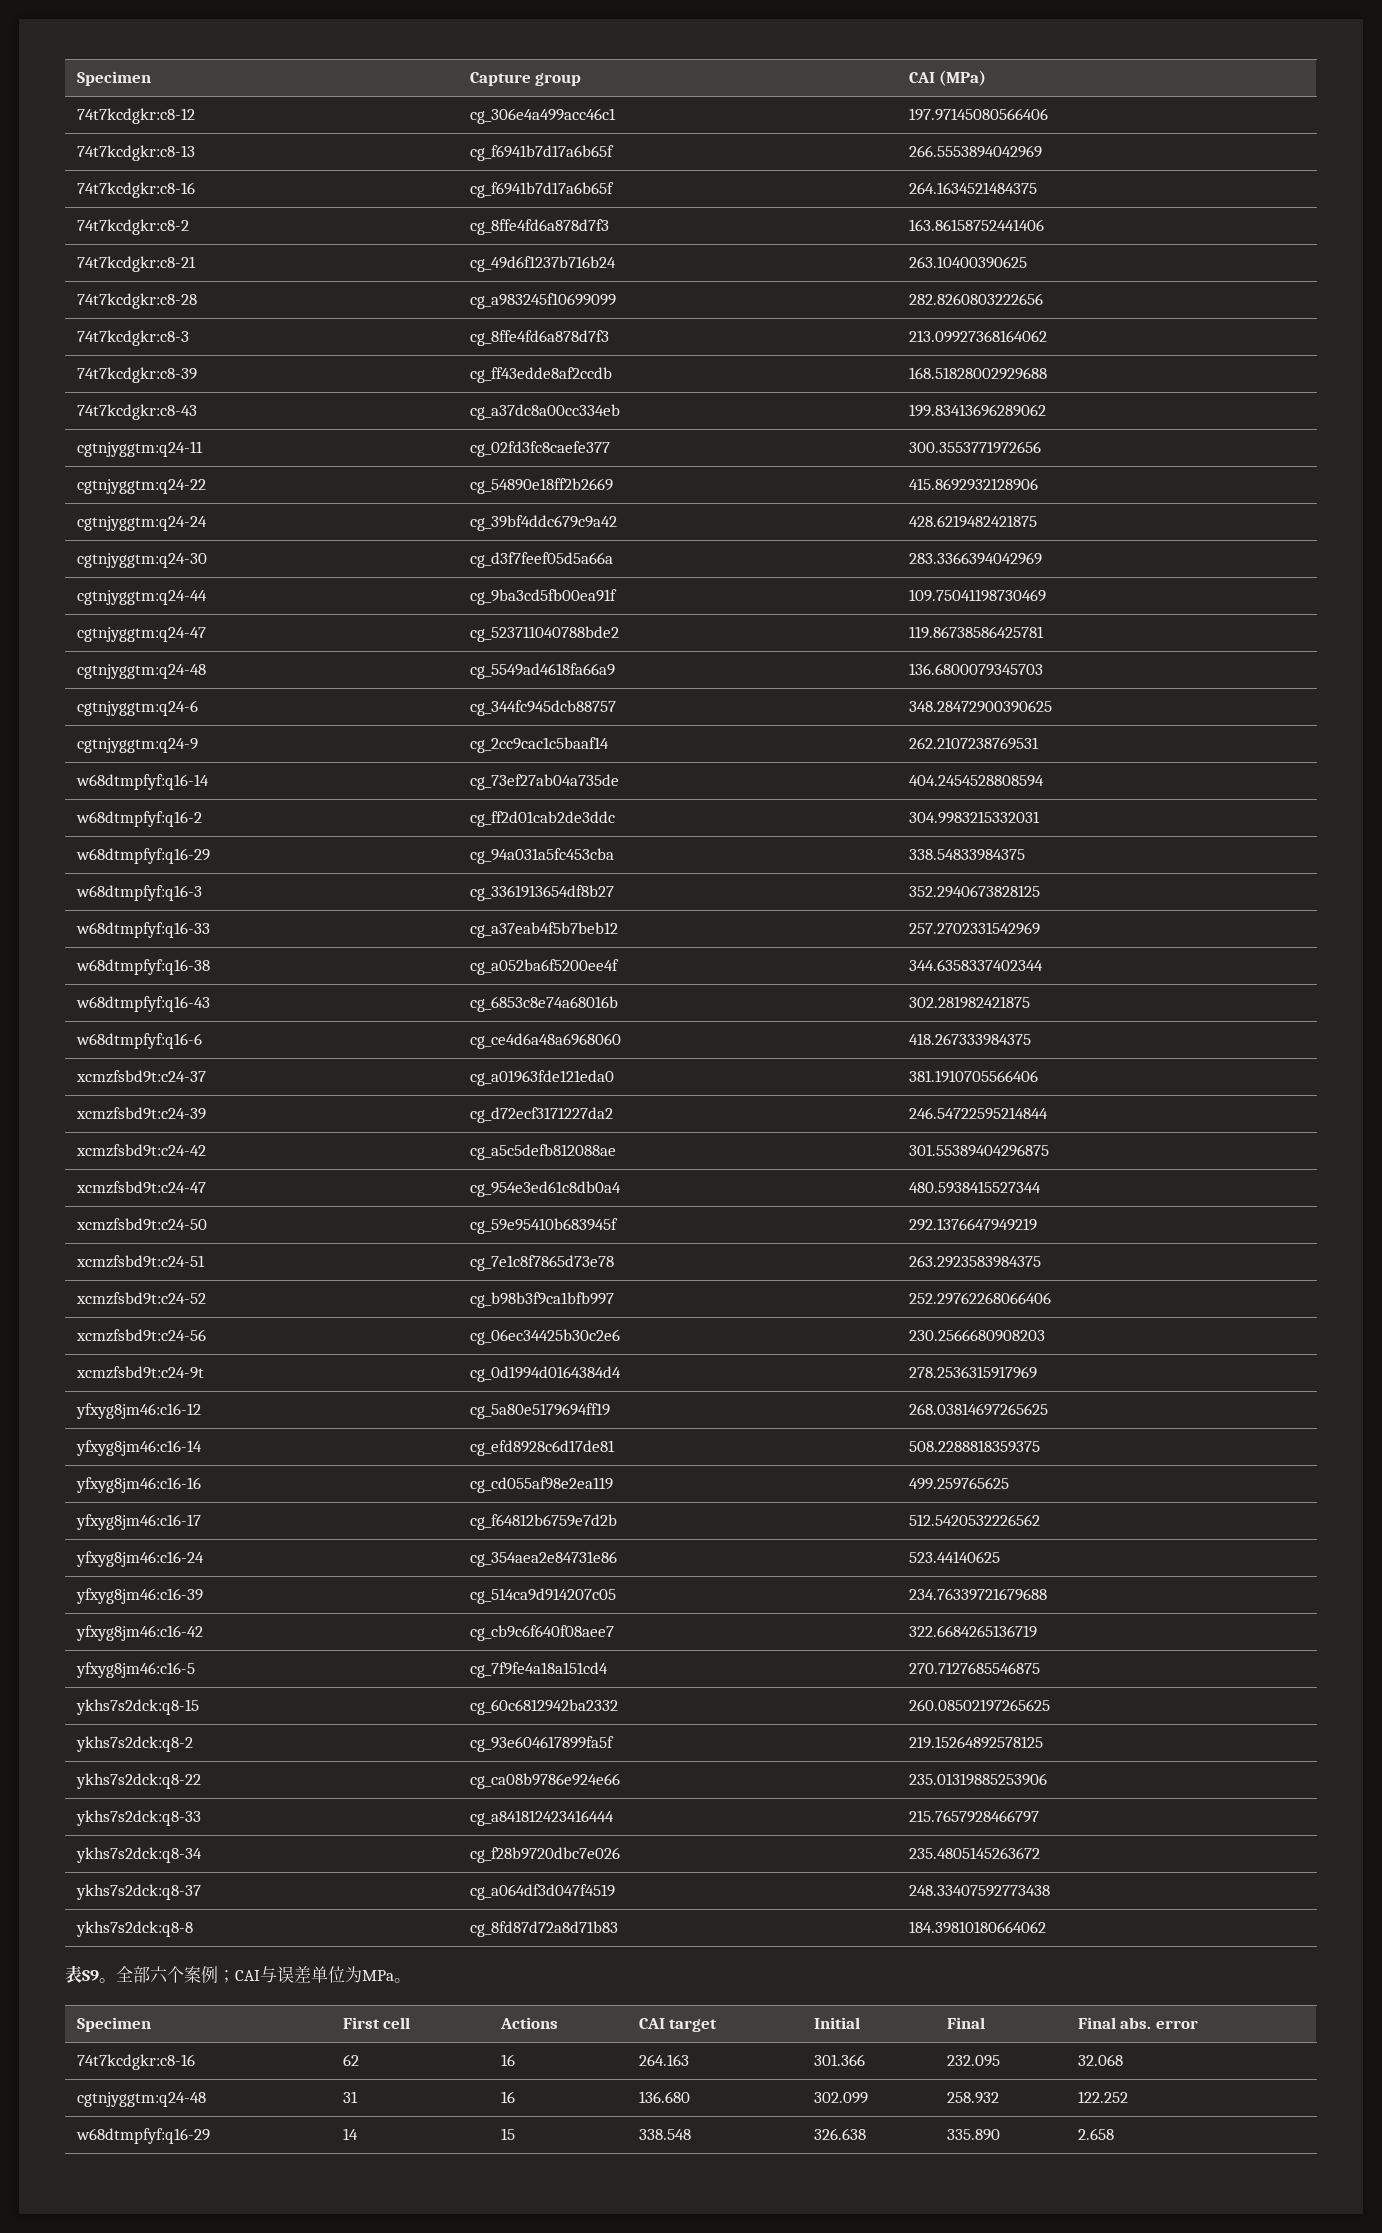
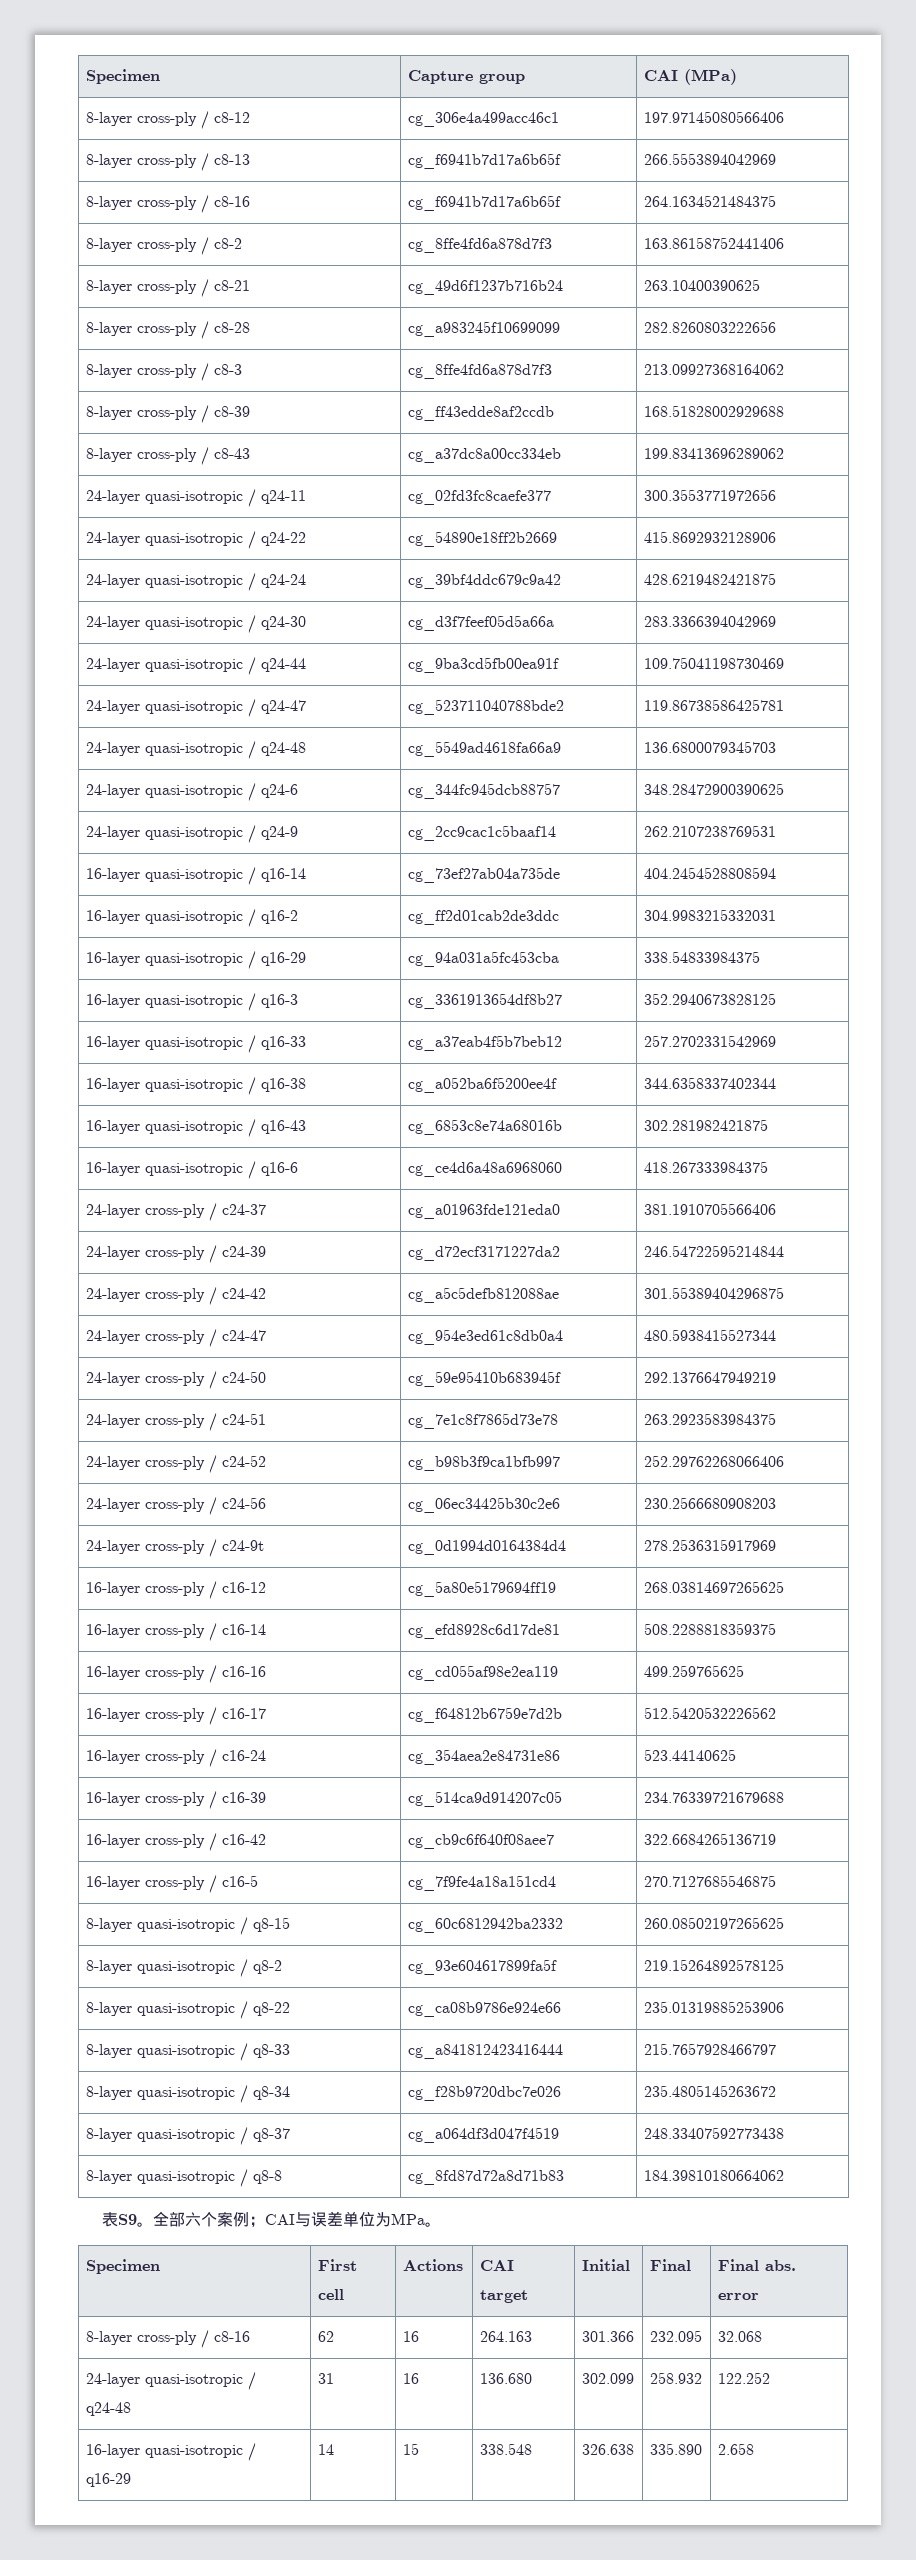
- 74t7kcdgkr:c8-12 | cg_306e4a499acc46c1 | 197.97145080566406
- 74t7kcdgkr:c8-13 | cg_f6941b7d17a6b65f | 266.5553894042969
- 74t7kcdgkr:c8-16 | cg_f6941b7d17a6b65f | 264.1634521484375
- 74t7kcdgkr:c8-2 | cg_8ffe4fd6a878d7f3 | 163.86158752441406
- 74t7kcdgkr:c8-21 | cg_49d6f1237b716b24 | 263.10400390625
- 74t7kcdgkr:c8-28 | cg_a983245f10699099 | 282.8260803222656
- 74t7kcdgkr:c8-3 | cg_8ffe4fd6a878d7f3 | 213.09927368164062
- 74t7kcdgkr:c8-39 | cg_ff43edde8af2ccdb | 168.51828002929688
- 74t7kcdgkr:c8-43 | cg_a37dc8a00cc334eb | 199.83413696289062
- cgtnjyggtm:q24-11 | cg_02fd3fc8caefe377 | 300.3553771972656
- cgtnjyggtm:q24-22 | cg_54890e18ff2b2669 | 415.8692932128906
- cgtnjyggtm:q24-24 | cg_39bf4ddc679c9a42 | 428.6219482421875
- cgtnjyggtm:q24-30 | cg_d3f7feef05d5a66a | 283.3366394042969
- cgtnjyggtm:q24-44 | cg_9ba3cd5fb00ea91f | 109.75041198730469
- cgtnjyggtm:q24-47 | cg_523711040788bde2 | 119.86738586425781
- cgtnjyggtm:q24-48 | cg_5549ad4618fa66a9 | 136.6800079345703
- cgtnjyggtm:q24-6 | cg_344fc945dcb88757 | 348.28472900390625
- cgtnjyggtm:q24-9 | cg_2cc9cac1c5baaf14 | 262.2107238769531
- w68dtmpfyf:q16-14 | cg_73ef27ab04a735de | 404.2454528808594
- w68dtmpfyf:q16-2 | cg_ff2d01cab2de3ddc | 304.9983215332031
- w68dtmpfyf:q16-29 | cg_94a031a5fc453cba | 338.54833984375
- w68dtmpfyf:q16-3 | cg_3361913654df8b27 | 352.2940673828125
- w68dtmpfyf:q16-33 | cg_a37eab4f5b7beb12 | 257.2702331542969
- w68dtmpfyf:q16-38 | cg_a052ba6f5200ee4f | 344.6358337402344
- w68dtmpfyf:q16-43 | cg_6853c8e74a68016b | 302.281982421875
- w68dtmpfyf:q16-6 | cg_ce4d6a48a6968060 | 418.267333984375
- xcmzfsbd9t:c24-37 | cg_a01963fde121eda0 | 381.1910705566406
- xcmzfsbd9t:c24-39 | cg_d72ecf3171227da2 | 246.54722595214844
- xcmzfsbd9t:c24-42 | cg_a5c5defb812088ae | 301.55389404296875
- xcmzfsbd9t:c24-47 | cg_954e3ed61c8db0a4 | 480.5938415527344
- xcmzfsbd9t:c24-50 | cg_59e95410b683945f | 292.1376647949219
- xcmzfsbd9t:c24-51 | cg_7e1c8f7865d73e78 | 263.2923583984375
- xcmzfsbd9t:c24-52 | cg_b98b3f9ca1bfb997 | 252.29762268066406
- xcmzfsbd9t:c24-56 | cg_06ec34425b30c2e6 | 230.2566680908203
- xcmzfsbd9t:c24-9t | cg_0d1994d0164384d4 | 278.2536315917969
- yfxyg8jm46:c16-12 | cg_5a80e5179694ff19 | 268.03814697265625
- yfxyg8jm46:c16-14 | cg_efd8928c6d17de81 | 508.2288818359375
- yfxyg8jm46:c16-16 | cg_cd055af98e2ea119 | 499.259765625
- yfxyg8jm46:c16-17 | cg_f64812b6759e7d2b | 512.5420532226562
- yfxyg8jm46:c16-24 | cg_354aea2e84731e86 | 523.44140625
- yfxyg8jm46:c16-39 | cg_514ca9d914207c05 | 234.76339721679688
- yfxyg8jm46:c16-42 | cg_cb9c6f640f08aee7 | 322.6684265136719
- yfxyg8jm46:c16-5 | cg_7f9fe4a18a151cd4 | 270.7127685546875
- ykhs7s2dck:q8-15 | cg_60c6812942ba2332 | 260.08502197265625
- ykhs7s2dck:q8-2 | cg_93e604617899fa5f | 219.15264892578125
- ykhs7s2dck:q8-22 | cg_ca08b9786e924e66 | 235.01319885253906
- ykhs7s2dck:q8-33 | cg_a841812423416444 | 215.7657928466797
- ykhs7s2dck:q8-34 | cg_f28b9720dbc7e026 | 235.4805145263672
- ykhs7s2dck:q8-37 | cg_a064df3d047f4519 | 248.33407592773438
- ykhs7s2dck:q8-8 | cg_8fd87d72a8d71b83 | 184.39810180664062
+ 8-layer cross-ply / c8-12 | cg_306e4a499acc46c1 | 197.97145080566406
+ 8-layer cross-ply / c8-13 | cg_f6941b7d17a6b65f | 266.5553894042969
+ 8-layer cross-ply / c8-16 | cg_f6941b7d17a6b65f | 264.1634521484375
+ 8-layer cross-ply / c8-2 | cg_8ffe4fd6a878d7f3 | 163.86158752441406
+ 8-layer cross-ply / c8-21 | cg_49d6f1237b716b24 | 263.10400390625
+ 8-layer cross-ply / c8-28 | cg_a983245f10699099 | 282.8260803222656
+ 8-layer cross-ply / c8-3 | cg_8ffe4fd6a878d7f3 | 213.09927368164062
+ 8-layer cross-ply / c8-39 | cg_ff43edde8af2ccdb | 168.51828002929688
+ 8-layer cross-ply / c8-43 | cg_a37dc8a00cc334eb | 199.83413696289062
+ 24-layer quasi-isotropic / q24-11 | cg_02fd3fc8caefe377 | 300.3553771972656
+ 24-layer quasi-isotropic / q24-22 | cg_54890e18ff2b2669 | 415.8692932128906
+ 24-layer quasi-isotropic / q24-24 | cg_39bf4ddc679c9a42 | 428.6219482421875
+ 24-layer quasi-isotropic / q24-30 | cg_d3f7feef05d5a66a | 283.3366394042969
+ 24-layer quasi-isotropic / q24-44 | cg_9ba3cd5fb00ea91f | 109.75041198730469
+ 24-layer quasi-isotropic / q24-47 | cg_523711040788bde2 | 119.86738586425781
+ 24-layer quasi-isotropic / q24-48 | cg_5549ad4618fa66a9 | 136.6800079345703
+ 24-layer quasi-isotropic / q24-6 | cg_344fc945dcb88757 | 348.28472900390625
+ 24-layer quasi-isotropic / q24-9 | cg_2cc9cac1c5baaf14 | 262.2107238769531
+ 16-layer quasi-isotropic / q16-14 | cg_73ef27ab04a735de | 404.2454528808594
+ 16-layer quasi-isotropic / q16-2 | cg_ff2d01cab2de3ddc | 304.9983215332031
+ 16-layer quasi-isotropic / q16-29 | cg_94a031a5fc453cba | 338.54833984375
+ 16-layer quasi-isotropic / q16-3 | cg_3361913654df8b27 | 352.2940673828125
+ 16-layer quasi-isotropic / q16-33 | cg_a37eab4f5b7beb12 | 257.2702331542969
+ 16-layer quasi-isotropic / q16-38 | cg_a052ba6f5200ee4f | 344.6358337402344
+ 16-layer quasi-isotropic / q16-43 | cg_6853c8e74a68016b | 302.281982421875
+ 16-layer quasi-isotropic / q16-6 | cg_ce4d6a48a6968060 | 418.267333984375
+ 24-layer cross-ply / c24-37 | cg_a01963fde121eda0 | 381.1910705566406
+ 24-layer cross-ply / c24-39 | cg_d72ecf3171227da2 | 246.54722595214844
+ 24-layer cross-ply / c24-42 | cg_a5c5defb812088ae | 301.55389404296875
+ 24-layer cross-ply / c24-47 | cg_954e3ed61c8db0a4 | 480.5938415527344
+ 24-layer cross-ply / c24-50 | cg_59e95410b683945f | 292.1376647949219
+ 24-layer cross-ply / c24-51 | cg_7e1c8f7865d73e78 | 263.2923583984375
+ 24-layer cross-ply / c24-52 | cg_b98b3f9ca1bfb997 | 252.29762268066406
+ 24-layer cross-ply / c24-56 | cg_06ec34425b30c2e6 | 230.2566680908203
+ 24-layer cross-ply / c24-9t | cg_0d1994d0164384d4 | 278.2536315917969
+ 16-layer cross-ply / c16-12 | cg_5a80e5179694ff19 | 268.03814697265625
+ 16-layer cross-ply / c16-14 | cg_efd8928c6d17de81 | 508.2288818359375
+ 16-layer cross-ply / c16-16 | cg_cd055af98e2ea119 | 499.259765625
+ 16-layer cross-ply / c16-17 | cg_f64812b6759e7d2b | 512.5420532226562
+ 16-layer cross-ply / c16-24 | cg_354aea2e84731e86 | 523.44140625
+ 16-layer cross-ply / c16-39 | cg_514ca9d914207c05 | 234.76339721679688
+ 16-layer cross-ply / c16-42 | cg_cb9c6f640f08aee7 | 322.6684265136719
+ 16-layer cross-ply / c16-5 | cg_7f9fe4a18a151cd4 | 270.7127685546875
+ 8-layer quasi-isotropic / q8-15 | cg_60c6812942ba2332 | 260.08502197265625
+ 8-layer quasi-isotropic / q8-2 | cg_93e604617899fa5f | 219.15264892578125
+ 8-layer quasi-isotropic / q8-22 | cg_ca08b9786e924e66 | 235.01319885253906
+ 8-layer quasi-isotropic / q8-33 | cg_a841812423416444 | 215.7657928466797
+ 8-layer quasi-isotropic / q8-34 | cg_f28b9720dbc7e026 | 235.4805145263672
+ 8-layer quasi-isotropic / q8-37 | cg_a064df3d047f4519 | 248.33407592773438
+ 8-layer quasi-isotropic / q8-8 | cg_8fd87d72a8d71b83 | 184.39810180664062
- 74t7kcdgkr:c8-16 | 62 | 16 | 264.163 | 301.366 | 232.095 | 32.068
+ 8-layer cross-ply / c8-16 | 62 | 16 | 264.163 | 301.366 | 232.095 | 32.068
- cgtnjyggtm:q24-48 | 31 | 16 | 136.680 | 302.099 | 258.932 | 122.252
+ 24-layer quasi-isotropic / q24-48 | 31 | 16 | 136.680 | 302.099 | 258.932 | 122.252
- w68dtmpfyf:q16-29 | 14 | 15 | 338.548 | 326.638 | 335.890 | 2.658
+ 16-layer quasi-isotropic / q16-29 | 14 | 15 | 338.548 | 326.638 | 335.890 | 2.658

